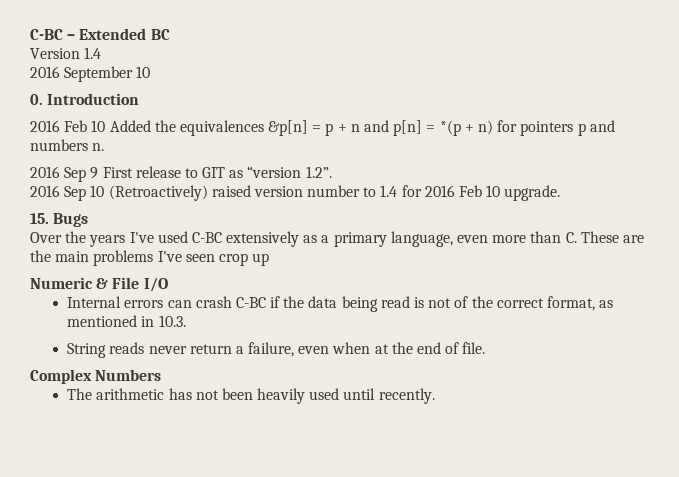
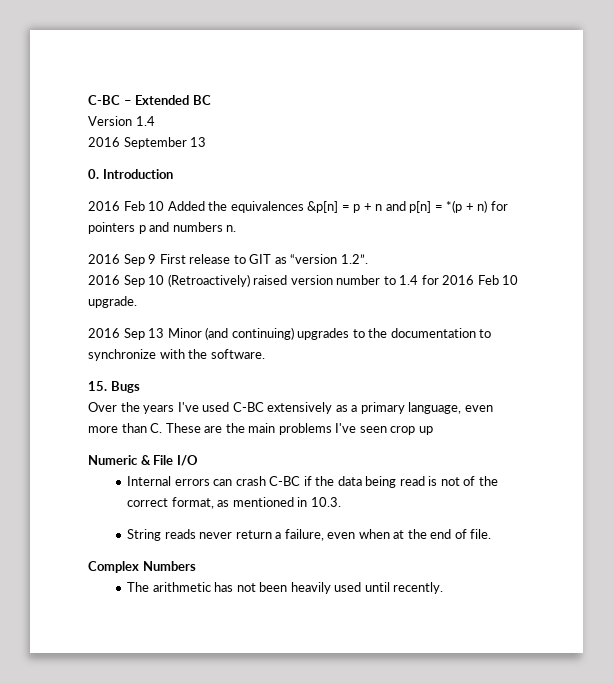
- 2016 September 10
+ 2016 September 13
+ 2016 Sep 13 Minor (and continuing) upgrades to the documentation to synchronize with the software.

